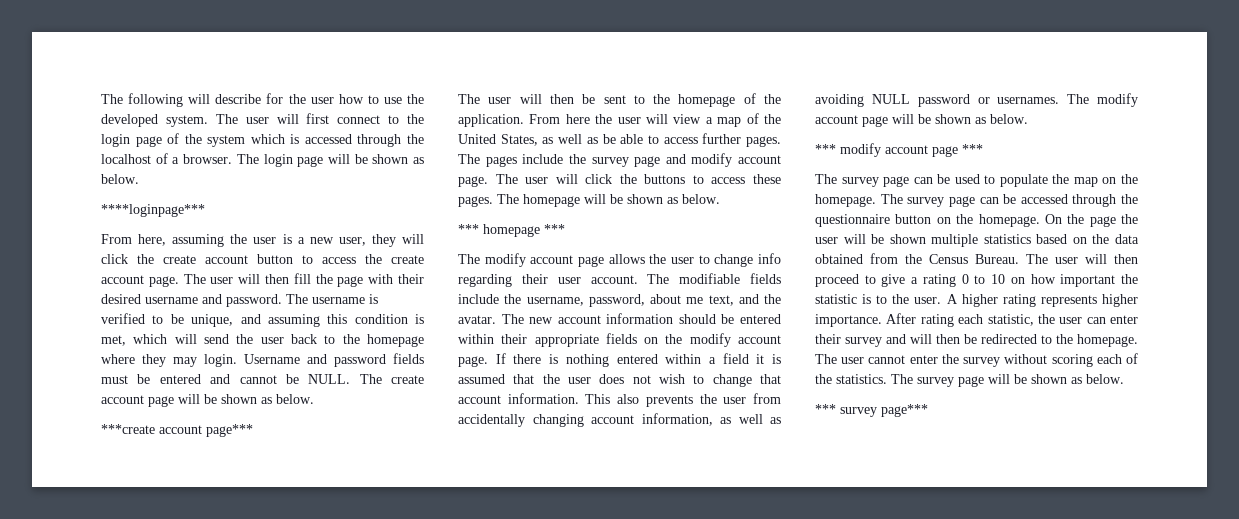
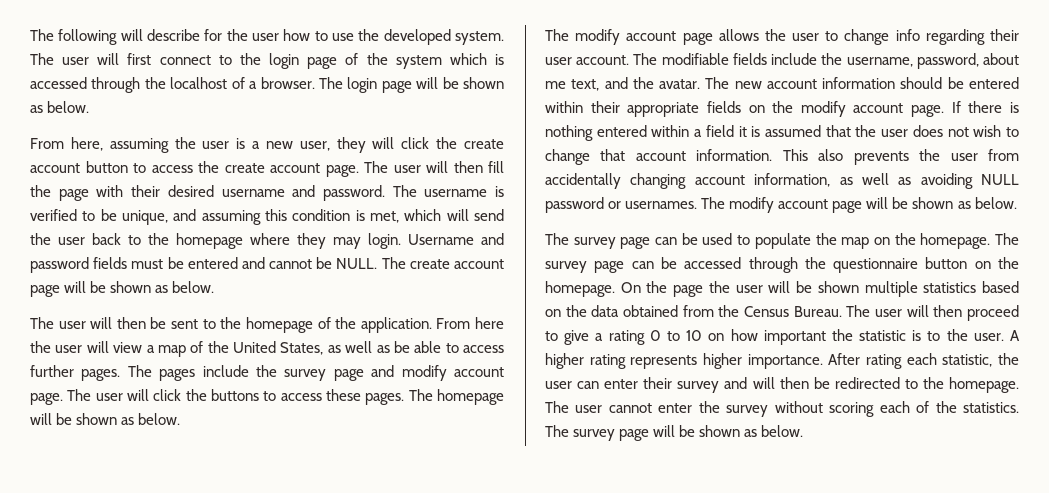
- ****loginpage***
- ***create account page***
- *** homepage ***
- *** modify account page ***
- *** survey page***

